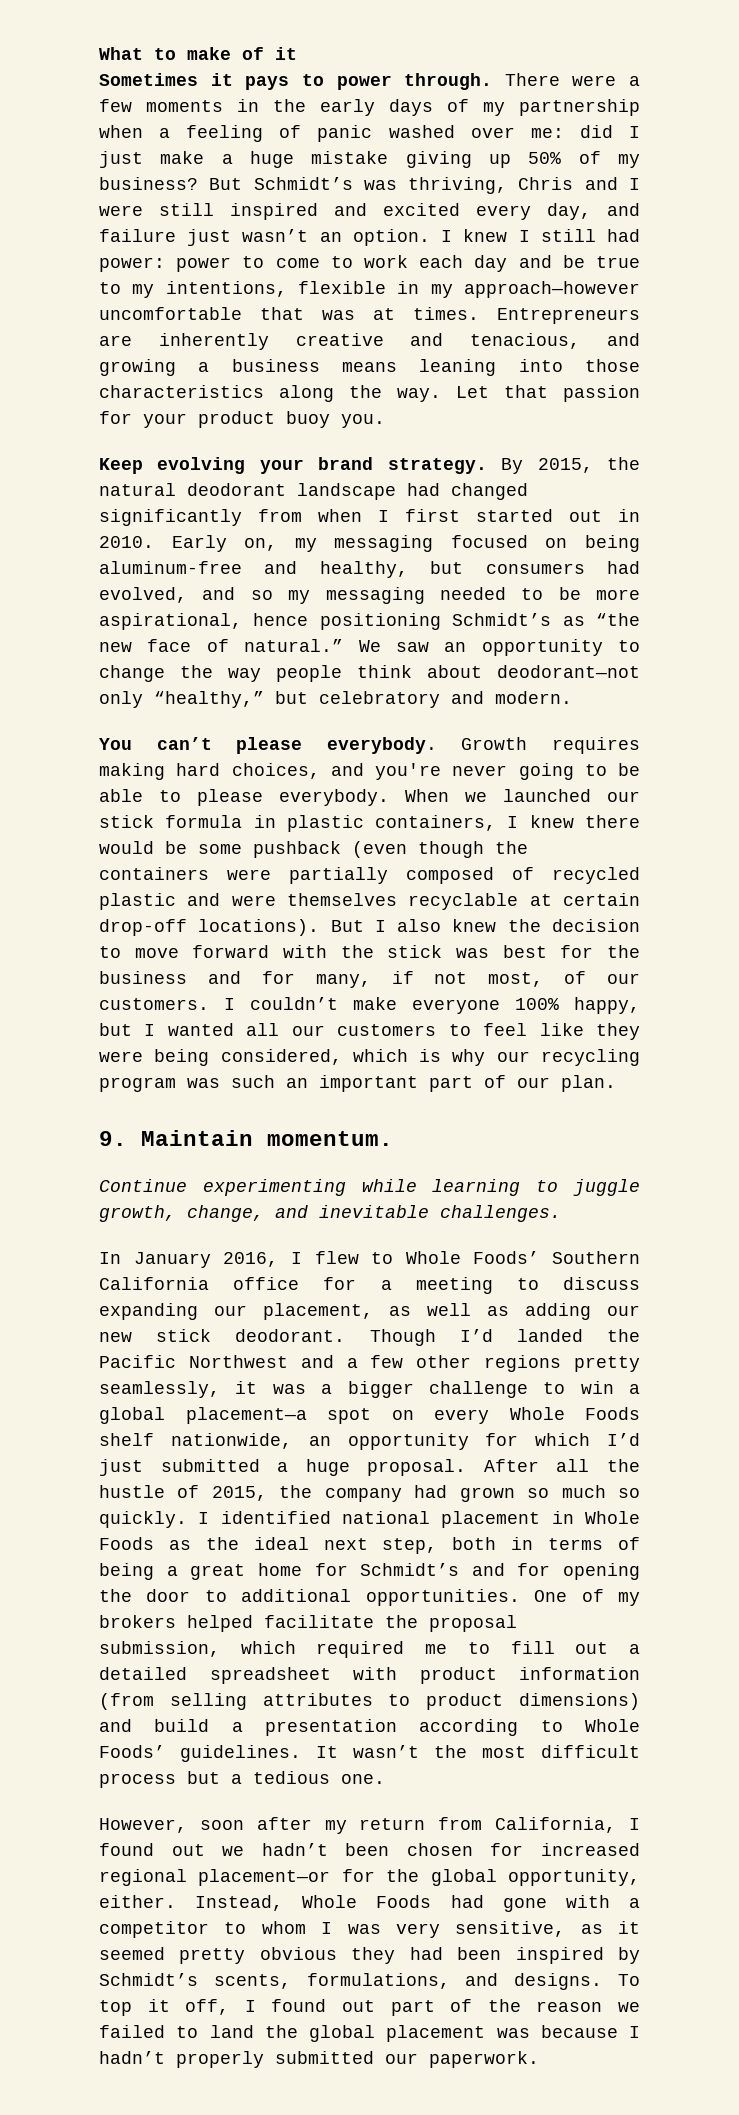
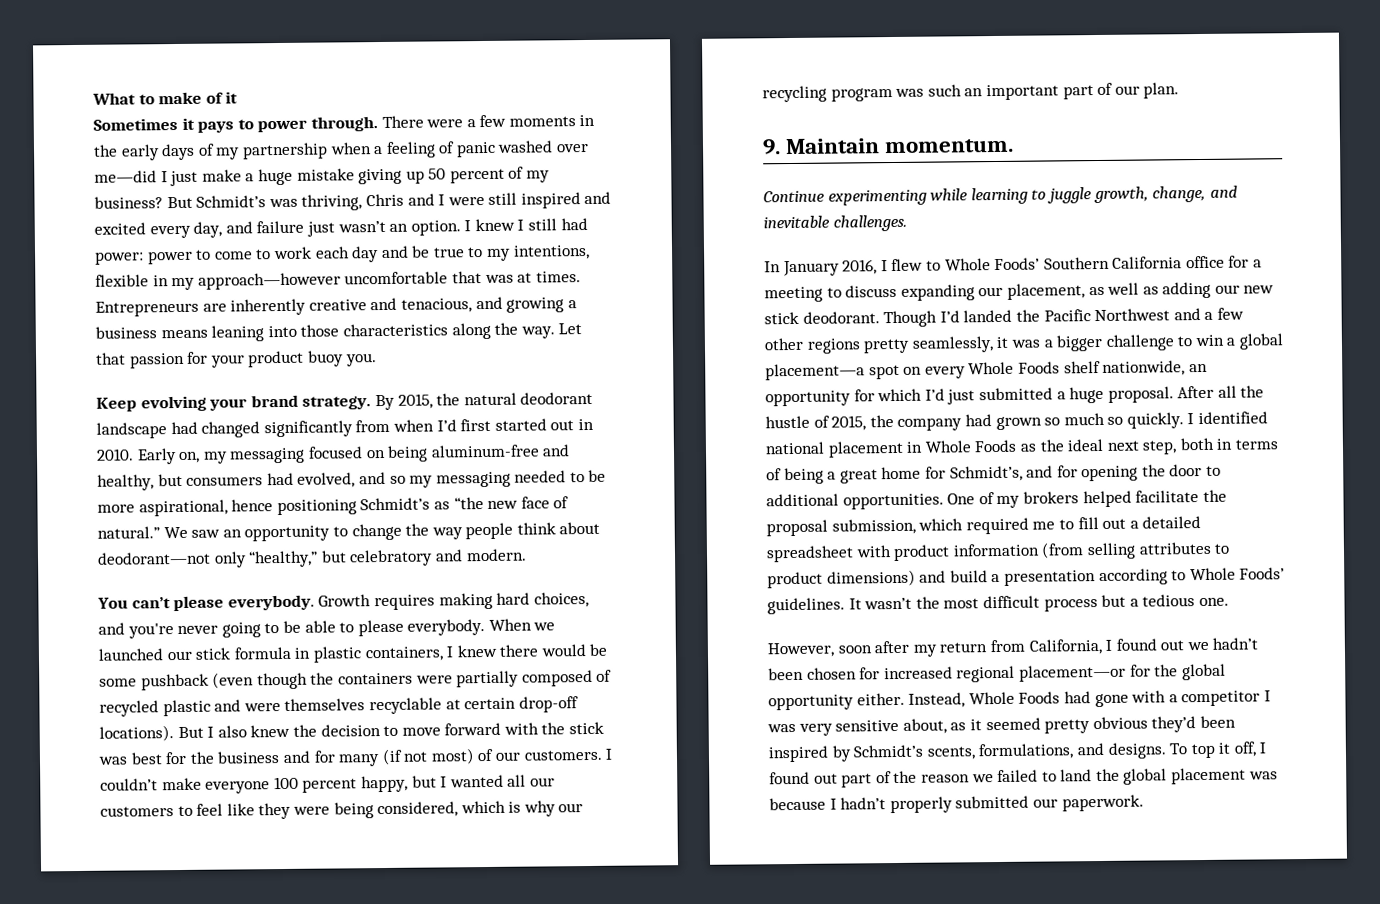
- There were a few moments in the early days of my partnership when a feeling of panic washed over me: did I just make a huge mistake giving up 50% of my business?
+ There were a few moments in the early days of my partnership when a feeling of panic washed over me—did I just make a huge mistake giving up 50 percent of my business?
- By 2015, the natural deodorant landscape had changed significantly from when I first started out in 2010.
+ By 2015, the natural deodorant landscape had changed significantly from when I’d first started out in 2010.
- But I also knew the decision to move forward with the stick was best for the business and for many, if not most, of our customers.
+ But I also knew the decision to move forward with the stick was best for the business and for many (if not most) of our customers.
- I couldn’t make everyone 100% happy, but I wanted all our customers to feel like they were being considered, which is why our recycling program was such an important part of our plan.
+ I couldn’t make everyone 100 percent happy, but I wanted all our customers to feel like they were being considered, which is why our recycling program was such an important part of our plan.
- I identified national placement in Whole Foods as the ideal next step, both in terms of being a great home for Schmidt’s and for opening the door to additional opportunities.
+ I identified national placement in Whole Foods as the ideal next step, both in terms of being a great home for Schmidt’s, and for opening the door to additional opportunities.
- However, soon after my return from California, I found out we hadn’t been chosen for increased regional placement—or for the global opportunity, either.
+ However, soon after my return from California, I found out we hadn’t been chosen for increased regional placement—or for the global opportunity either.
- Instead, Whole Foods had gone with a competitor to whom I was very sensitive, as it seemed pretty obvious they had been inspired by Schmidt’s scents, formulations, and designs.
+ Instead, Whole Foods had gone with a competitor I was very sensitive about, as it seemed pretty obvious they’d been inspired by Schmidt’s scents, formulations, and designs.

